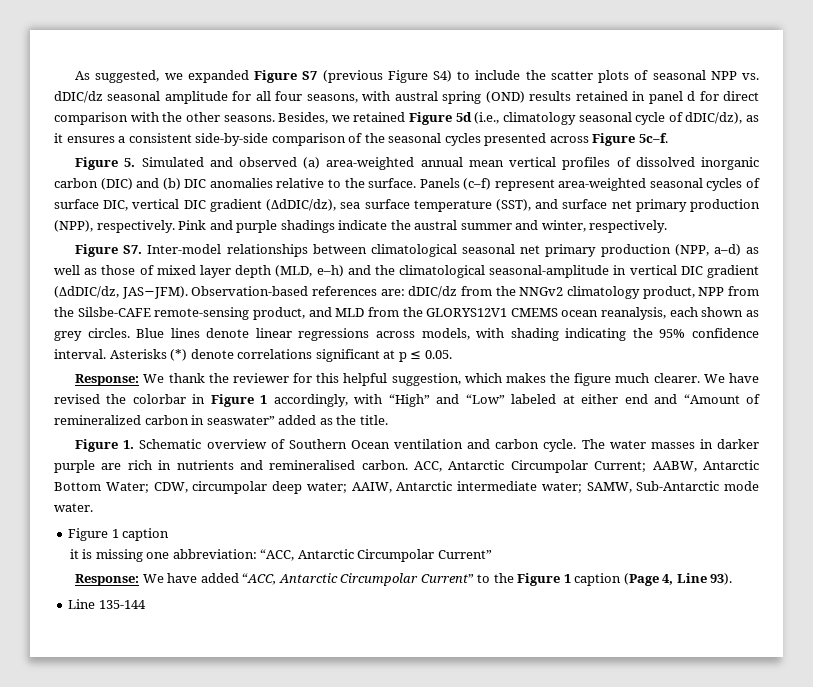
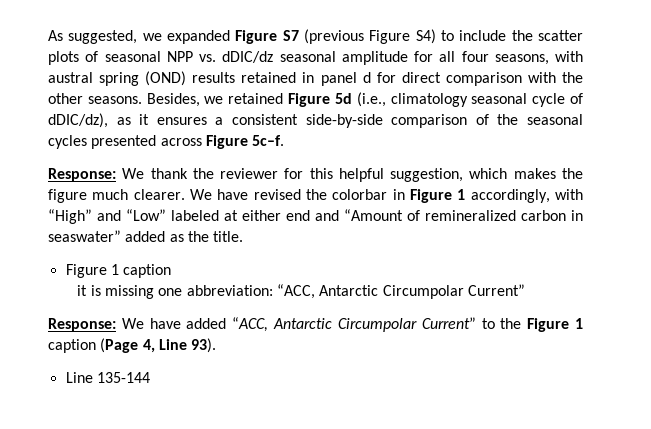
- Figure 5. Simulated and observed (a) area-weighted annual mean vertical profiles of dissolved inorganic carbon (DIC) and (b) DIC anomalies relative to the surface. Panels (c–f) represent area-weighted seasonal cycles of surface DIC, vertical DIC gradient (ΔdDIC/dz), sea surface temperature (SST), and surface net primary production (NPP), respectively. Pink and purple shadings indicate the austral summer and winter, respectively.
- Figure S7. Inter-model relationships between climatological seasonal net primary production (NPP, a–d) as well as those of mixed layer depth (MLD, e–h) and the climatological seasonal-amplitude in vertical DIC gradient (ΔdDIC/dz, JAS−JFM). Observation-based references are: dDIC/dz from the NNGv2 climatology product, NPP from the Silsbe-CAFE remote-sensing product, and MLD from the GLORYS12V1 CMEMS ocean reanalysis, each shown as grey circles. Blue lines denote linear regressions across models, with shading indicating the 95% confidence interval. Asterisks (*) denote correlations significant at p ≤ 0.05.
- Figure 1. Schematic overview of Southern Ocean ventilation and carbon cycle. The water masses in darker purple are rich in nutrients and remineralised carbon. ACC, Antarctic Circumpolar Current; AABW, Antarctic Bottom Water; CDW, circumpolar deep water; AAIW, Antarctic intermediate water; SAMW, Sub-Antarctic mode water.

